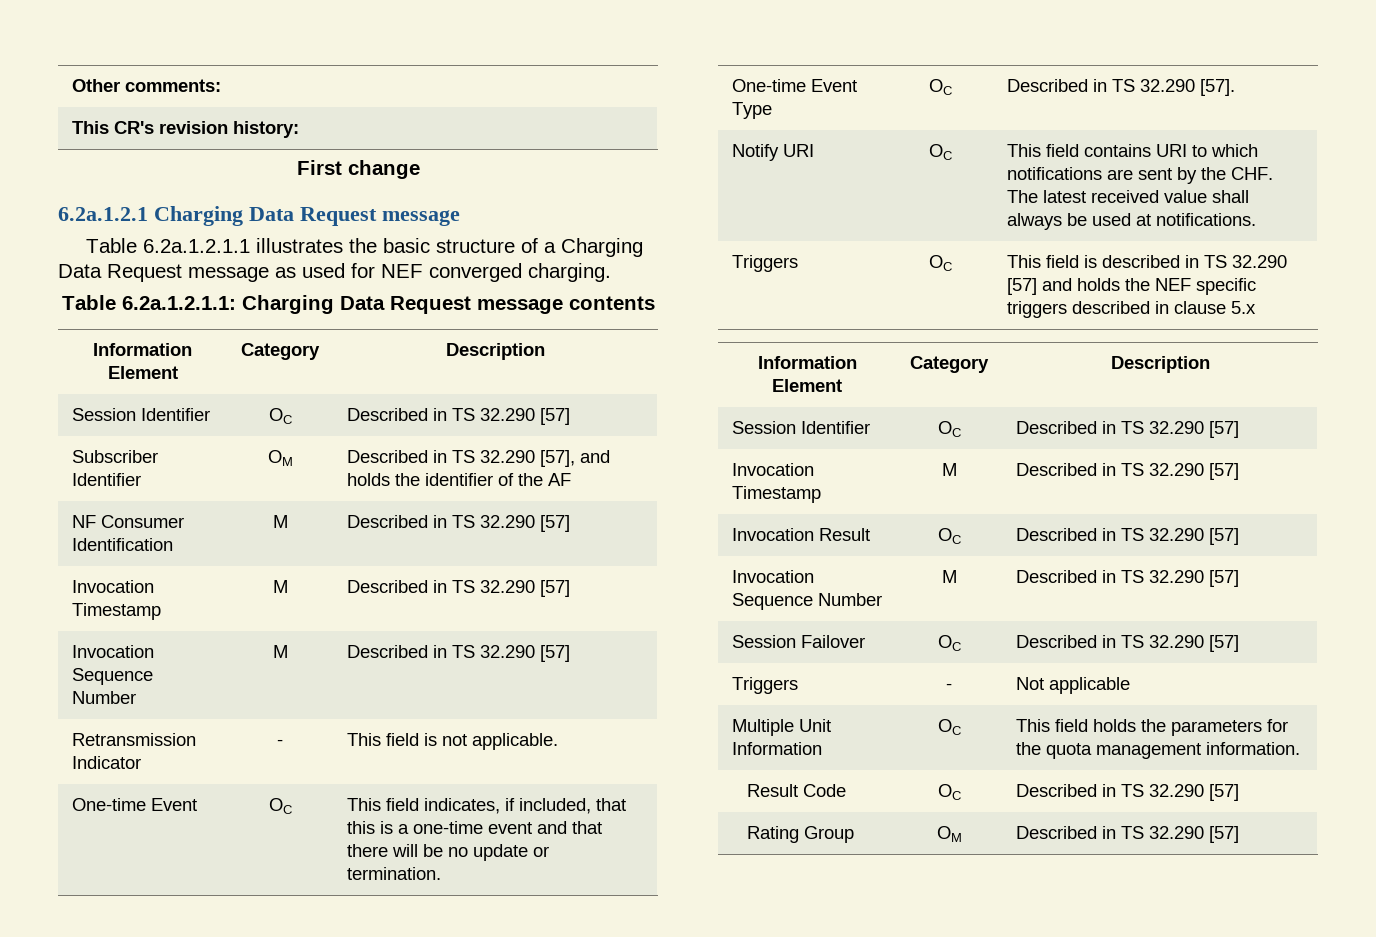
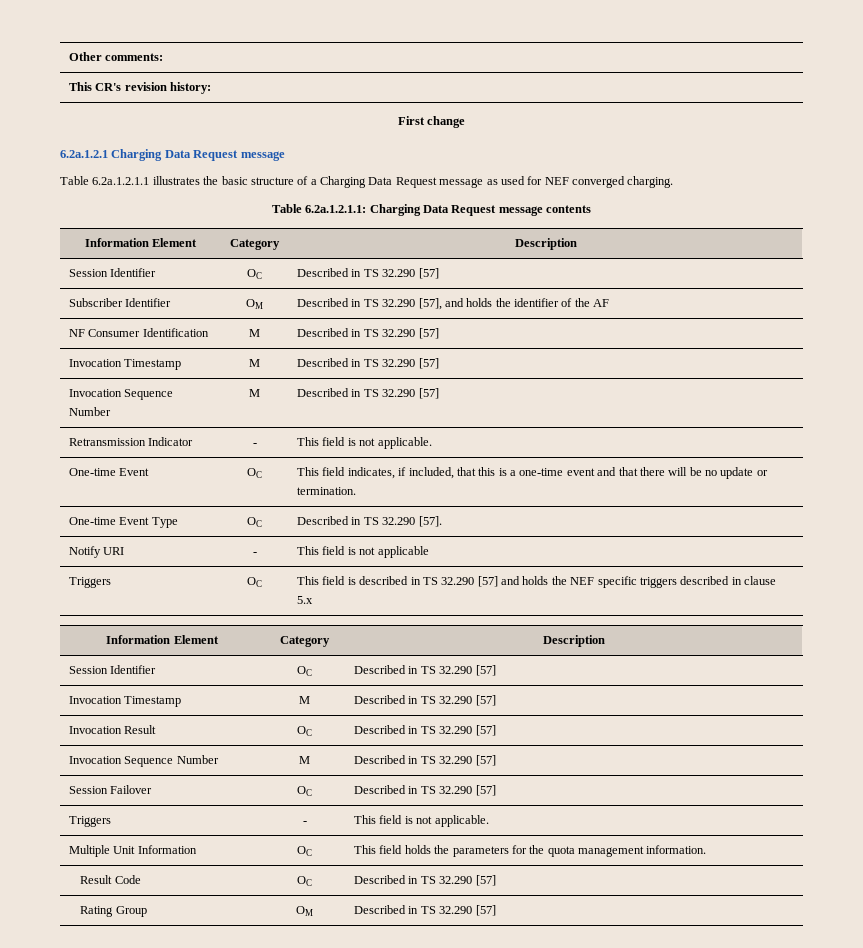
- Notify URI | OC | This field contains URI to which notifications are sent by the CHF. The latest received value shall always be used at notifications.
+ Notify URI | - | This field is not applicable
- Triggers | - | Not applicable
+ Triggers | - | This field is not applicable.

